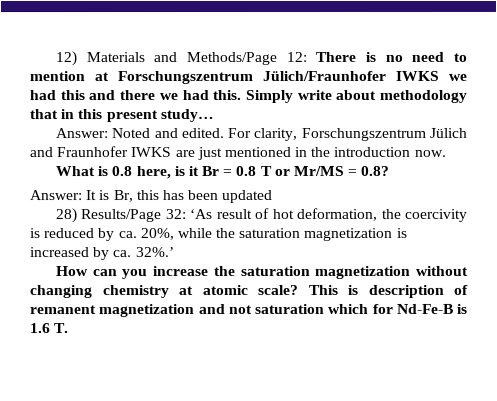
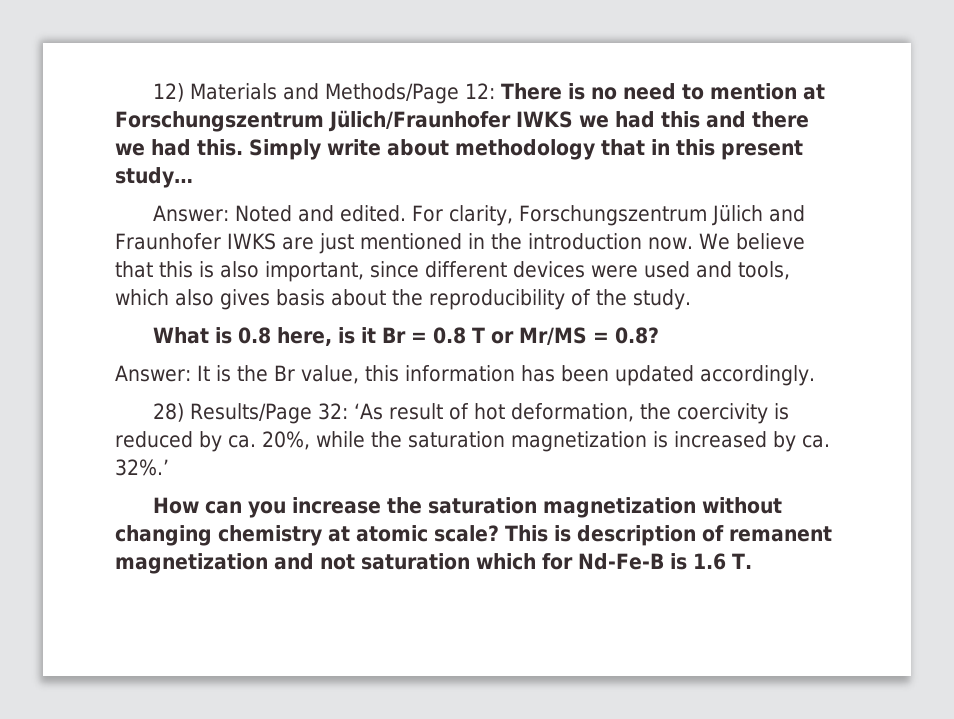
+ We believe that this is also important, since different devices were used and tools, which also gives basis about the reproducibility of the study.
- Answer: It is Br, this has been updated
+ Answer: It is the Br value, this information has been updated accordingly.

